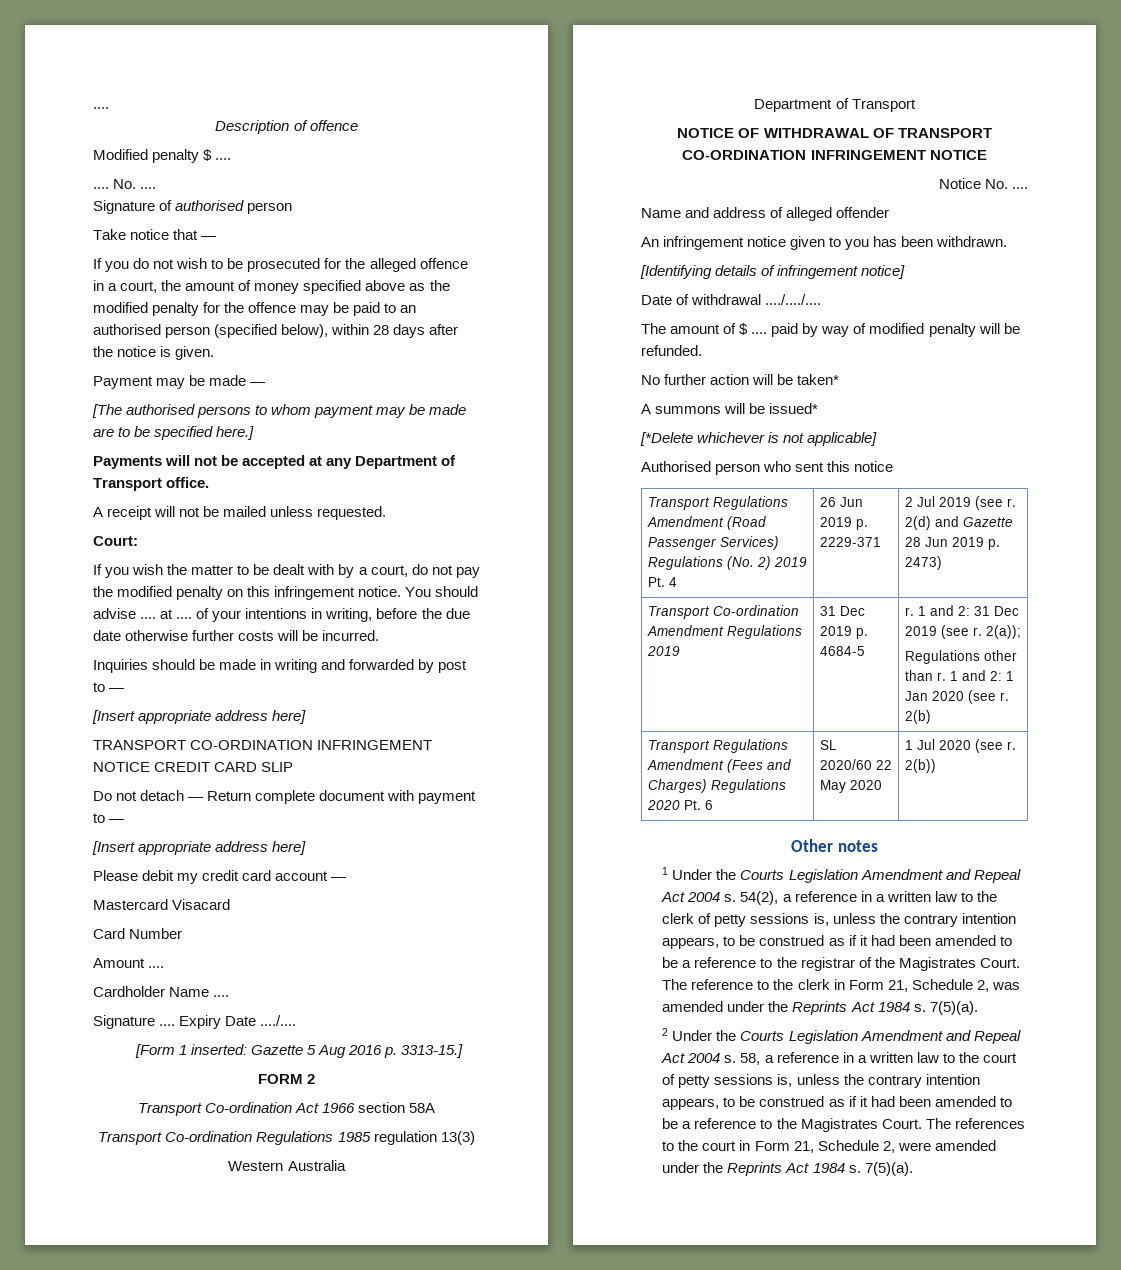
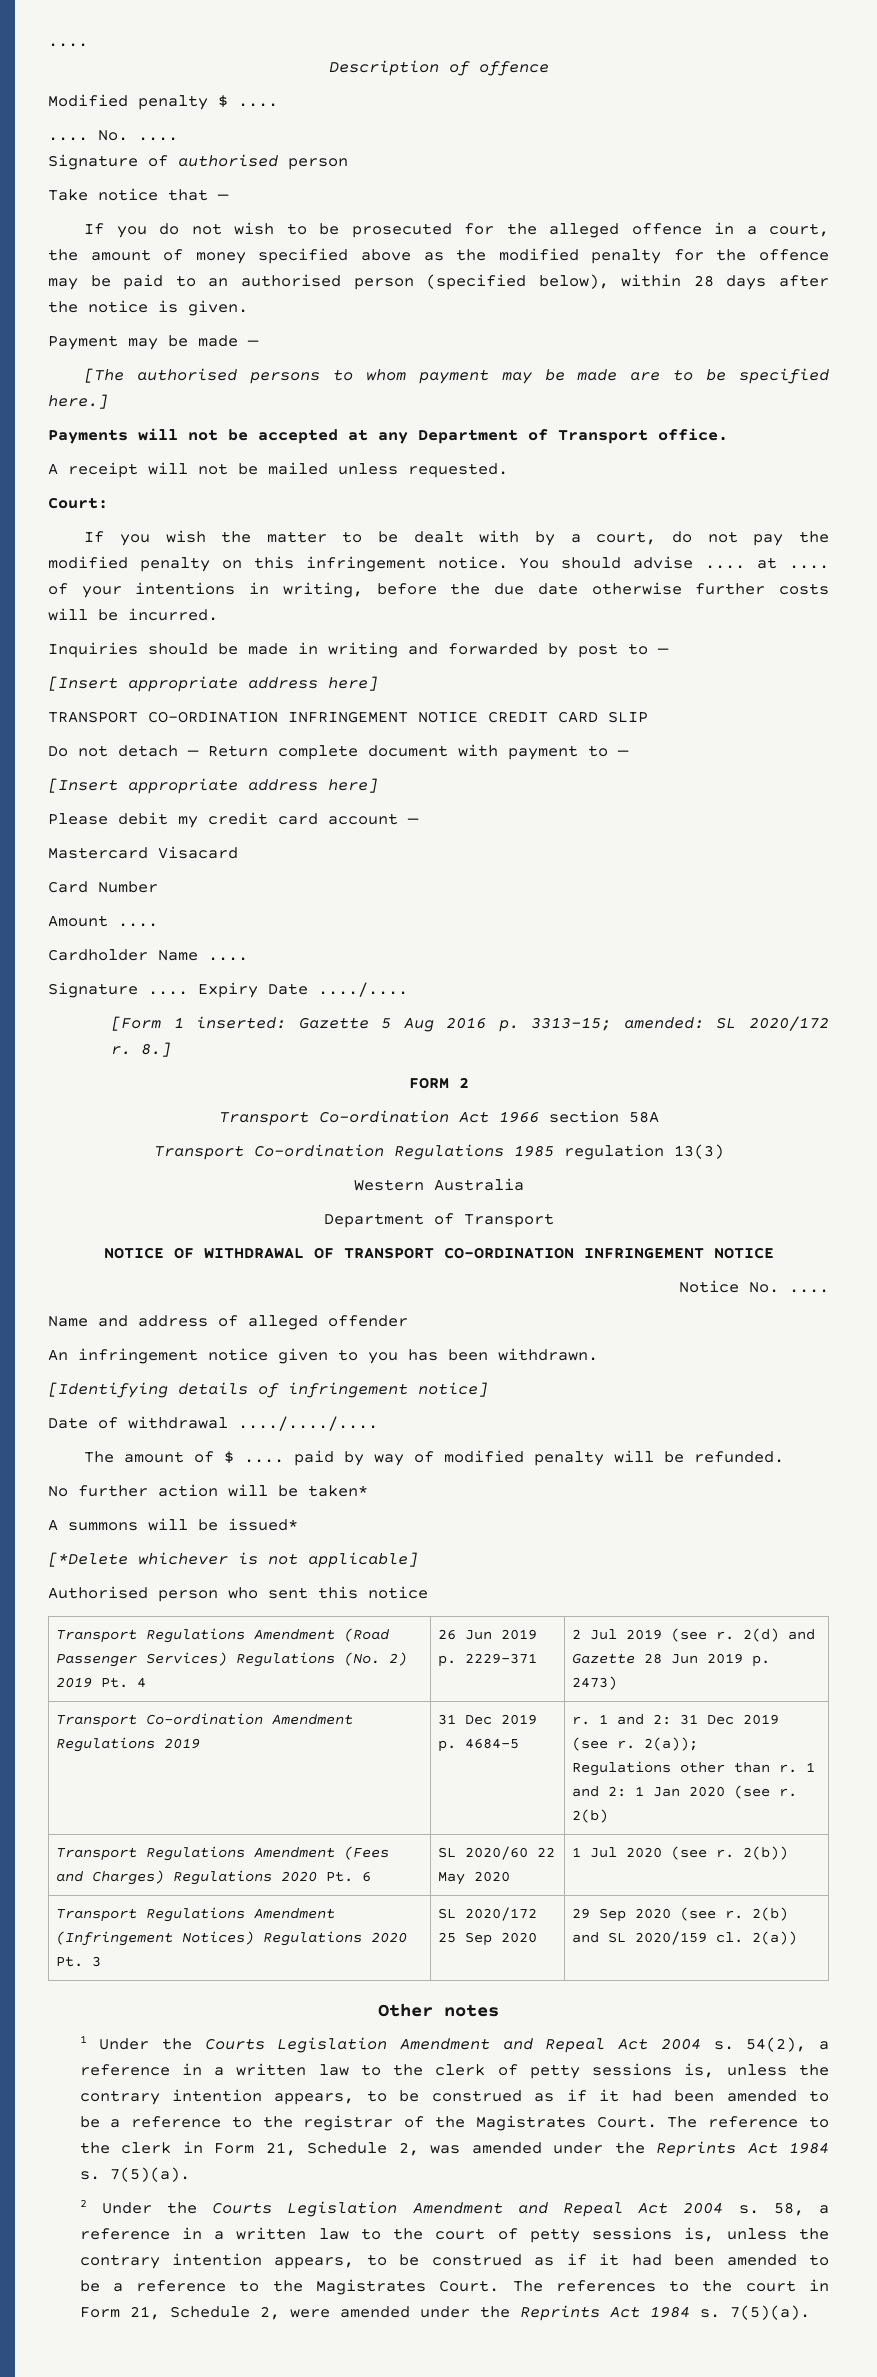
- [Form 1 inserted: Gazette 5 Aug 2016 p. 3313-15.]
+ [Form 1 inserted: Gazette 5 Aug 2016 p. 3313-15; amended: SL 2020/172 r. 8.]
+ Transport Regulations Amendment (Infringement Notices) Regulations 2020 Pt. 3 | SL 2020/172 25 Sep 2020 | 29 Sep 2020 (see r. 2(b) and SL 2020/159 cl. 2(a))

